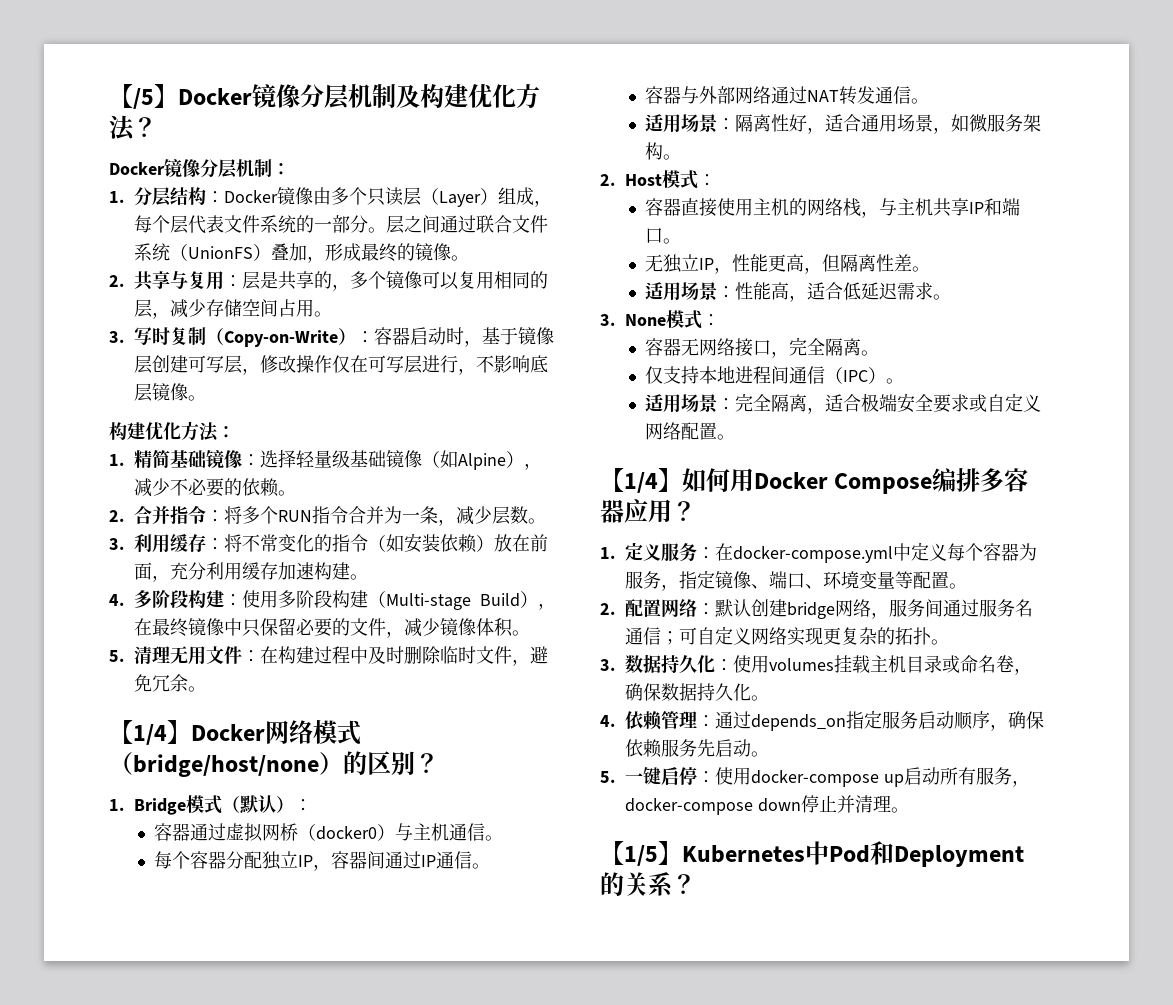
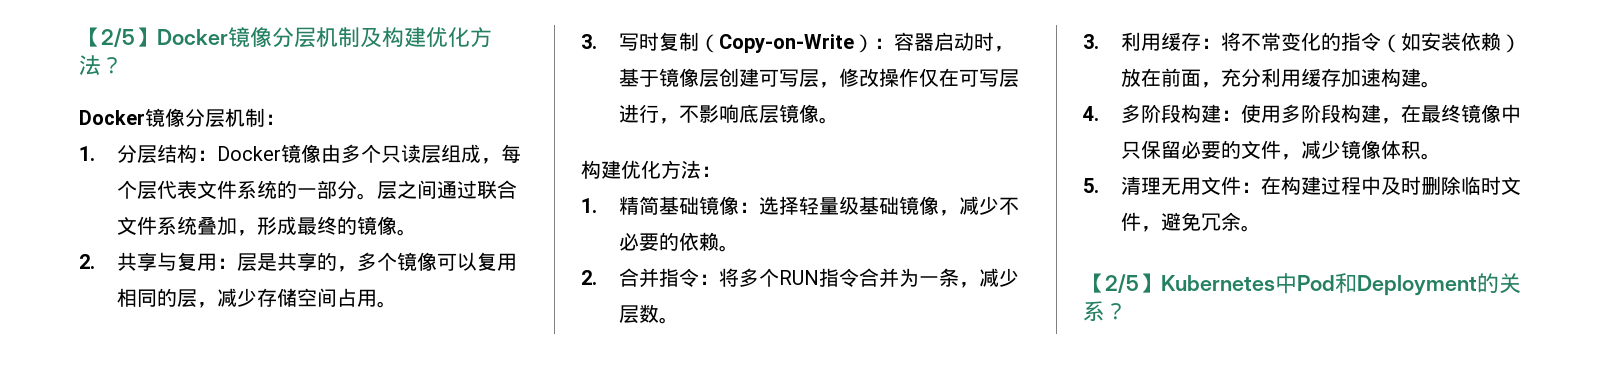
- 【/5】Docker镜像分层机制及构建优化方法？
+ 【2/5】Docker镜像分层机制及构建优化方法？
- 1.分层结构：Docker镜像由多个只读层（Layer）组成，每个层代表文件系统的一部分。
+ 1.分层结构：Docker镜像由多个只读层组成，每个层代表文件系统的一部分。
- 层之间通过联合文件系统（UnionFS）叠加，形成最终的镜像。
+ 层之间通过联合文件系统叠加，形成最终的镜像。
- 1.精简基础镜像：选择轻量级基础镜像（如Alpine），减少不必要的依赖。
+ 1.精简基础镜像：选择轻量级基础镜像，减少不必要的依赖。
- 4.多阶段构建：使用多阶段构建（Multi-stage Build），在最终镜像中只保留必要的文件，减少镜像体积。
+ 4.多阶段构建：使用多阶段构建，在最终镜像中只保留必要的文件，减少镜像体积。
- 【1/4】Docker网络模式（bridge/host/none）的区别？
- 1. Bridge模式（默认）：
- 容器通过虚拟网桥（docker0）与主机通信。
- 每个容器分配独立IP，容器间通过IP通信。
- 容器与外部网络通过NAT转发通信。
- 适用场景：隔离性好，适合通用场景，如微服务架构。
- 2. Host模式：
- 容器直接使用主机的网络栈，与主机共享IP和端口。
- 无独立IP，性能更高，但隔离性差。
- 适用场景：性能高，适合低延迟需求。
- 3. None模式：
- 容器无网络接口，完全隔离。
- 仅支持本地进程间通信（IPC）。
- 适用场景：完全隔离，适合极端安全要求或自定义网络配置。
- 【1/4】如何用Docker Compose编排多容器应用？
- 1.定义服务：在docker-compose.yml中定义每个容器为服务，指定镜像、端口、环境变量等配置。
- 2.配置网络：默认创建bridge网络，服务间通过服务名通信；可自定义网络实现更复杂的拓扑。
- 3.数据持久化：使用volumes挂载主机目录或命名卷，确保数据持久化。
- 4.依赖管理：通过depends_on指定服务启动顺序，确保依赖服务先启动。
- 5.一键启停：使用docker-compose up启动所有服务，docker-compose down停止并清理。
- 【1/5】Kubernetes中Pod和Deployment的关系？
+ 【2/5】Kubernetes中Pod和Deployment的关系？

